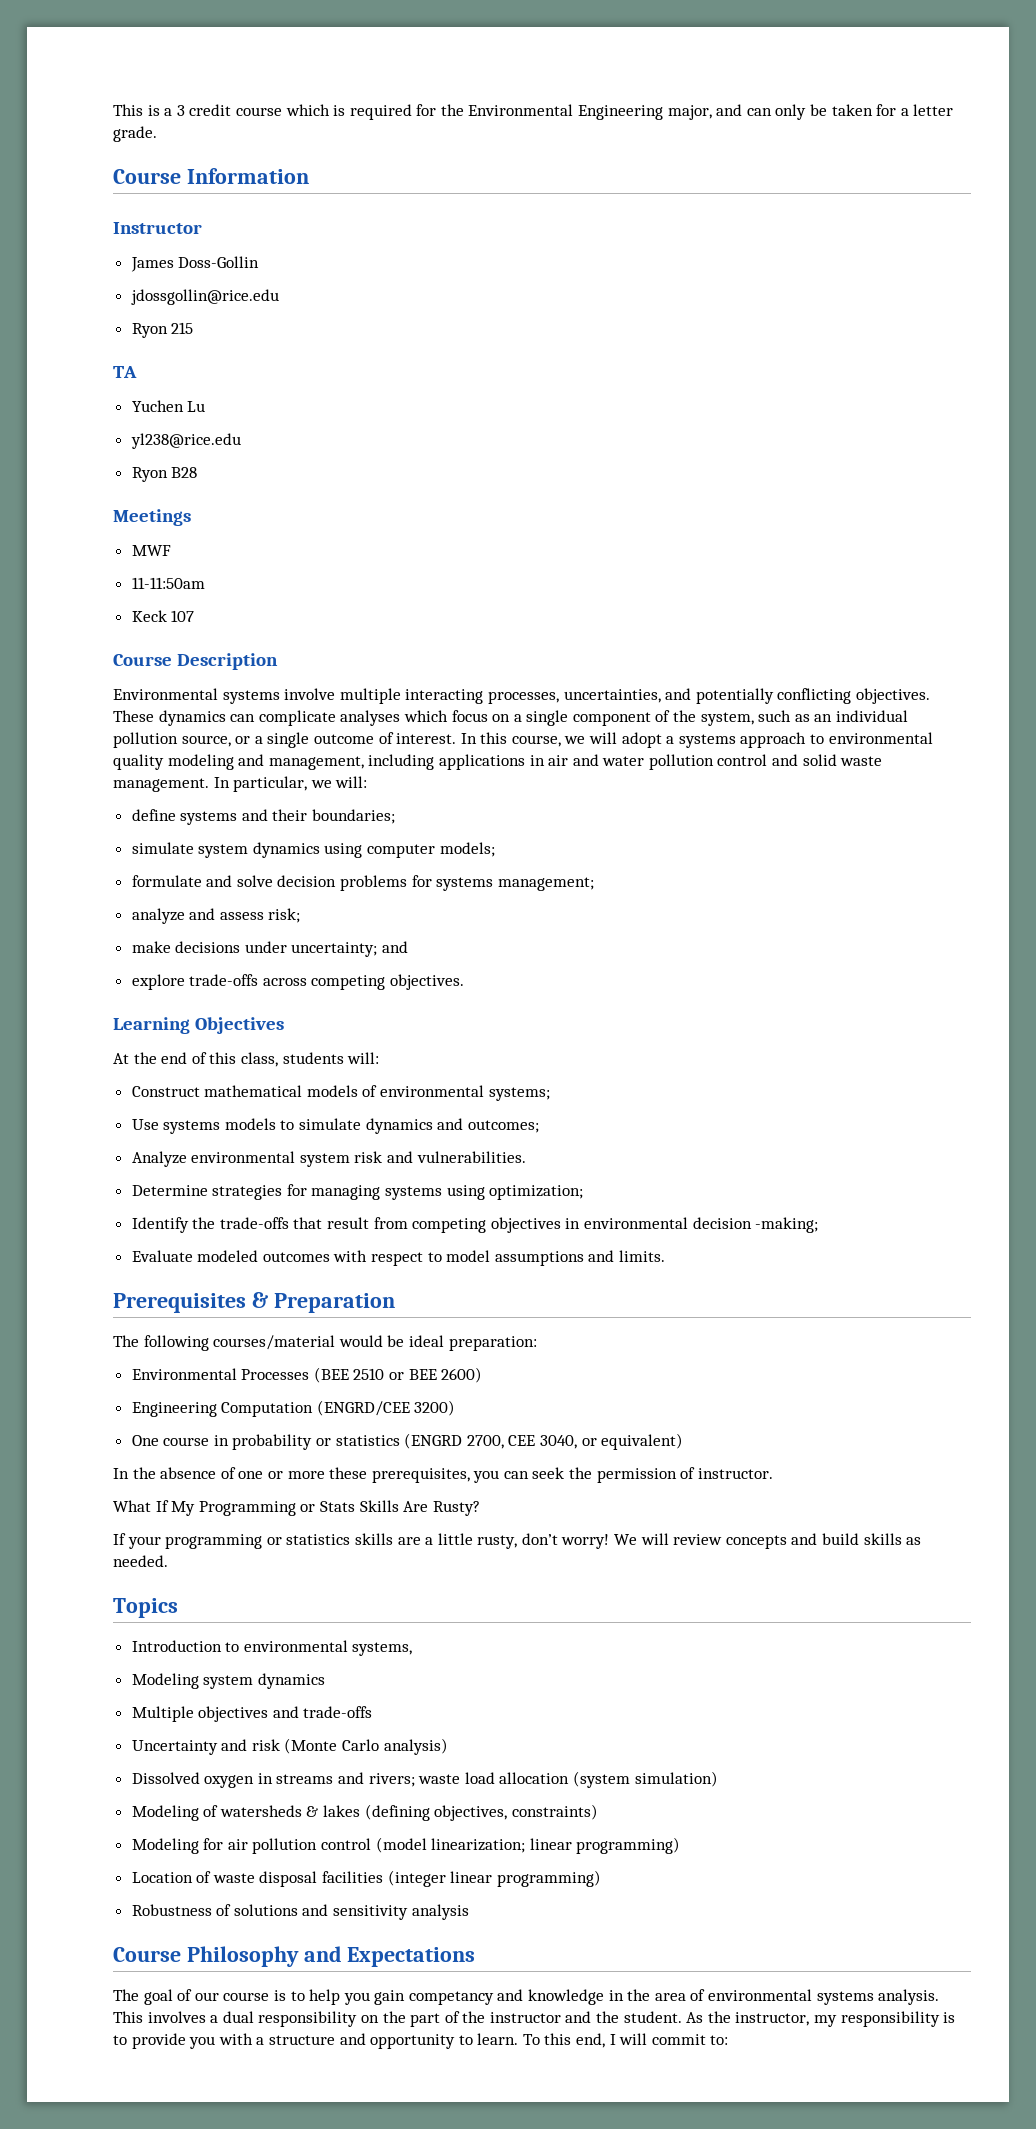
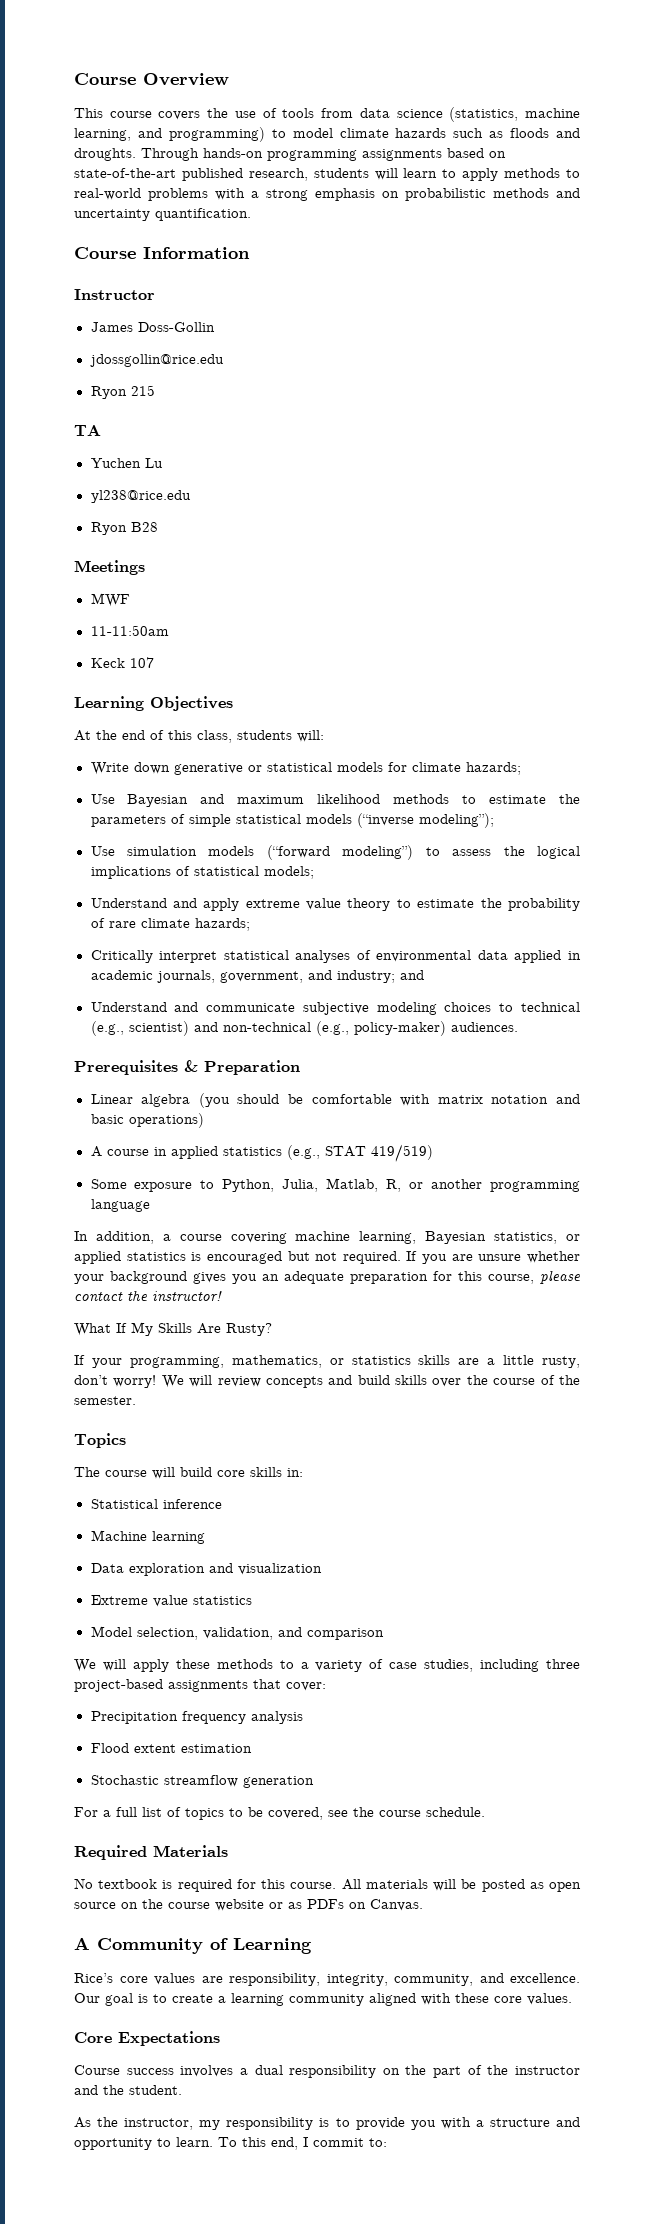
- This is a 3 credit course which is required for the Environmental Engineering major, and can only be taken for a letter grade.
+ Course Overview
+ This course covers the use of tools from data science (statistics, machine learning, and programming) to model climate hazards such as floods and droughts. Through hands-on programming assignments based on state-of-the-art published research, students will learn to apply methods to real-world problems with a strong emphasis on probabilistic methods and uncertainty quantification.
- Course Description
- Environmental systems involve multiple interacting processes, uncertainties, and potentially conflicting objectives. These dynamics can complicate analyses which focus on a single component of the system, such as an individual pollution source, or a single outcome of interest. In this course, we will adopt a systems approach to environmental quality modeling and management, including applications in air and water pollution control and solid waste management. In particular, we will:
- define systems and their boundaries;
- simulate system dynamics using computer models;
- formulate and solve decision problems for systems management;
- analyze and assess risk;
- make decisions under uncertainty; and
- explore trade-offs across competing objectives.
- Construct mathematical models of environmental systems;
- Use systems models to simulate dynamics and outcomes;
- Analyze environmental system risk and vulnerabilities.
- Determine strategies for managing systems using optimization;
- Identify the trade-offs that result from competing objectives in environmental decision -making;
- Evaluate modeled outcomes with respect to model assumptions and limits.
+ Write down generative or statistical models for climate hazards;
+ Use Bayesian and maximum likelihood methods to estimate the parameters of simple statistical models (“inverse modeling”);
+ Use simulation models (“forward modeling”) to assess the logical implications of statistical models;
+ Understand and apply extreme value theory to estimate the probability of rare climate hazards;
+ Critically interpret statistical analyses of environmental data applied in academic journals, government, and industry; and
+ Understand and communicate subjective modeling choices to technical (e.g., scientist) and non-technical (e.g., policy-maker) audiences.
  Prerequisites & Preparation
- The following courses/material would be ideal preparation:
- Environmental Processes (BEE 2510 or BEE 2600)
- Engineering Computation (ENGRD/CEE 3200)
- One course in probability or statistics (ENGRD 2700, CEE 3040, or equivalent)
- In the absence of one or more these prerequisites, you can seek the permission of instructor.
+ Linear algebra (you should be comfortable with matrix notation and basic operations)
+ A course in applied statistics (e.g., STAT 419/519)
+ Some exposure to Python, Julia, Matlab, R, or another programming language
+ In addition, a course covering machine learning, Bayesian statistics, or applied statistics is encouraged but not required. If you are unsure whether your background gives you an adequate preparation for this course, please contact the instructor!
- What If My Programming or Stats Skills Are Rusty?
+ What If My Skills Are Rusty?
- If your programming or statistics skills are a little rusty, don’t worry!
+ If your programming, mathematics, or statistics skills are a little rusty, don’t worry!
- We will review concepts and build skills as needed.
+ We will review concepts and build skills over the course of the semester.
  Topics
- Introduction to environmental systems,
- Modeling system dynamics
- Multiple objectives and trade-offs
- Uncertainty and risk (Monte Carlo analysis)
- Dissolved oxygen in streams and rivers; waste load allocation (system simulation)
- Modeling of watersheds & lakes (defining objectives, constraints)
- Modeling for air pollution control (model linearization; linear programming)
- Location of waste disposal facilities (integer linear programming)
- Robustness of solutions and sensitivity analysis
- Course Philosophy and Expectations
- The goal of our course is to help you gain competancy and knowledge in the area of environmental systems analysis. This involves a dual responsibility on the part of the instructor and the student. As the instructor, my responsibility is to provide you with a structure and opportunity to learn.
+ The course will build core skills in:
+ Statistical inference
+ Machine learning
+ Data exploration and visualization
+ Extreme value statistics
+ Model selection, validation, and comparison
+ We will apply these methods to a variety of case studies, including three project-based assignments that cover:
+ Precipitation frequency analysis
+ Flood extent estimation
+ Stochastic streamflow generation
+ For a full list of topics to be covered, see the course schedule.
+ Required Materials
+ No textbook is required for this course. All materials will be posted as open source on the course website or as PDFs on Canvas.
+ A Community of Learning
+ Rice’s core values are responsibility, integrity, community, and excellence. Our goal is to create a learning community aligned with these core values.
+ Core Expectations
+ Course success involves a dual responsibility on the part of the instructor and the student.
+ As the instructor, my responsibility is to provide you with a structure and opportunity to learn.
- To this end, I will commit to:
+ To this end, I commit to:

